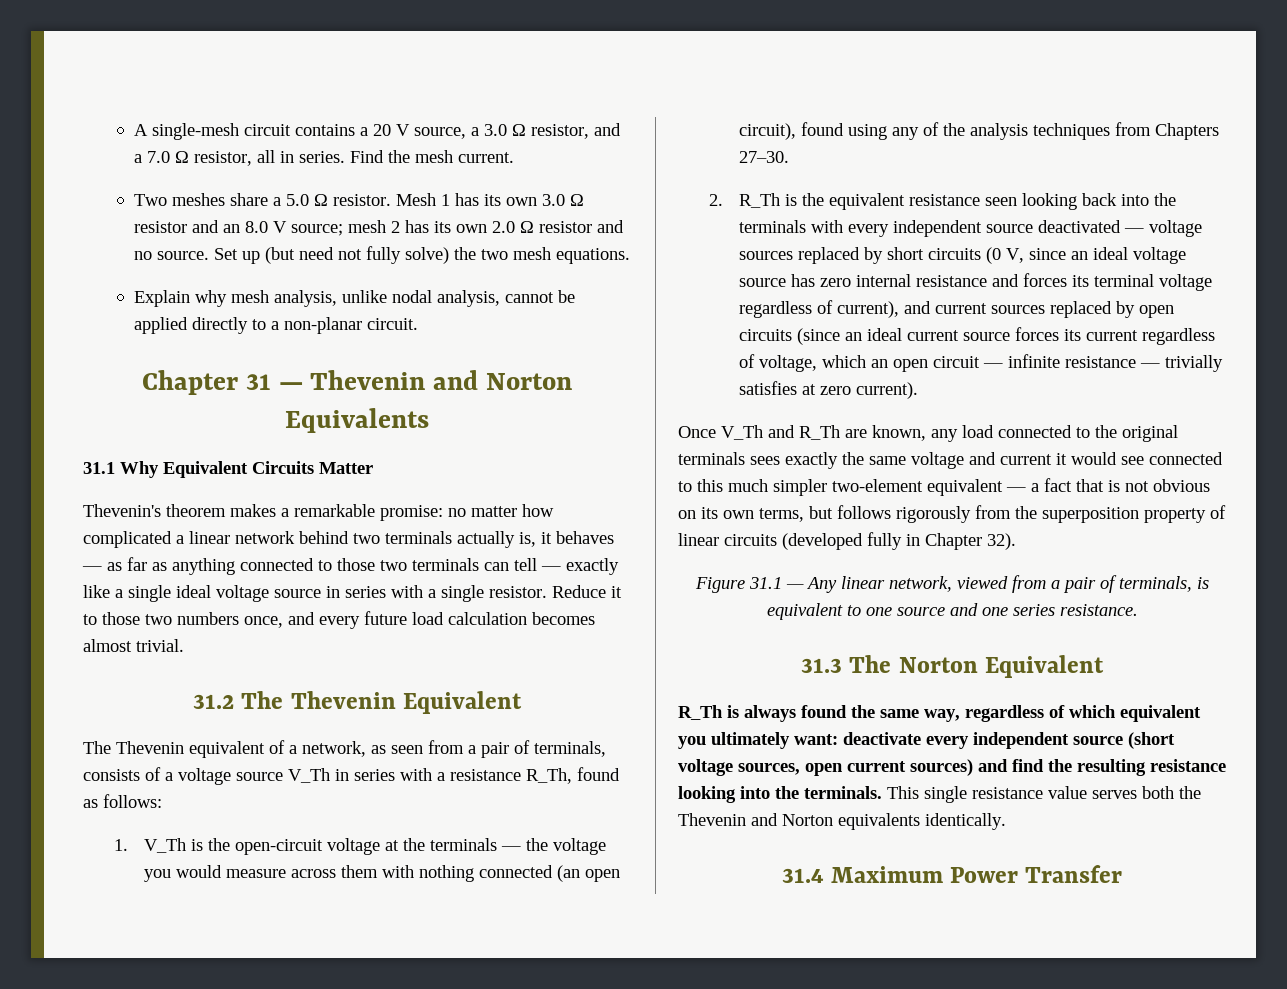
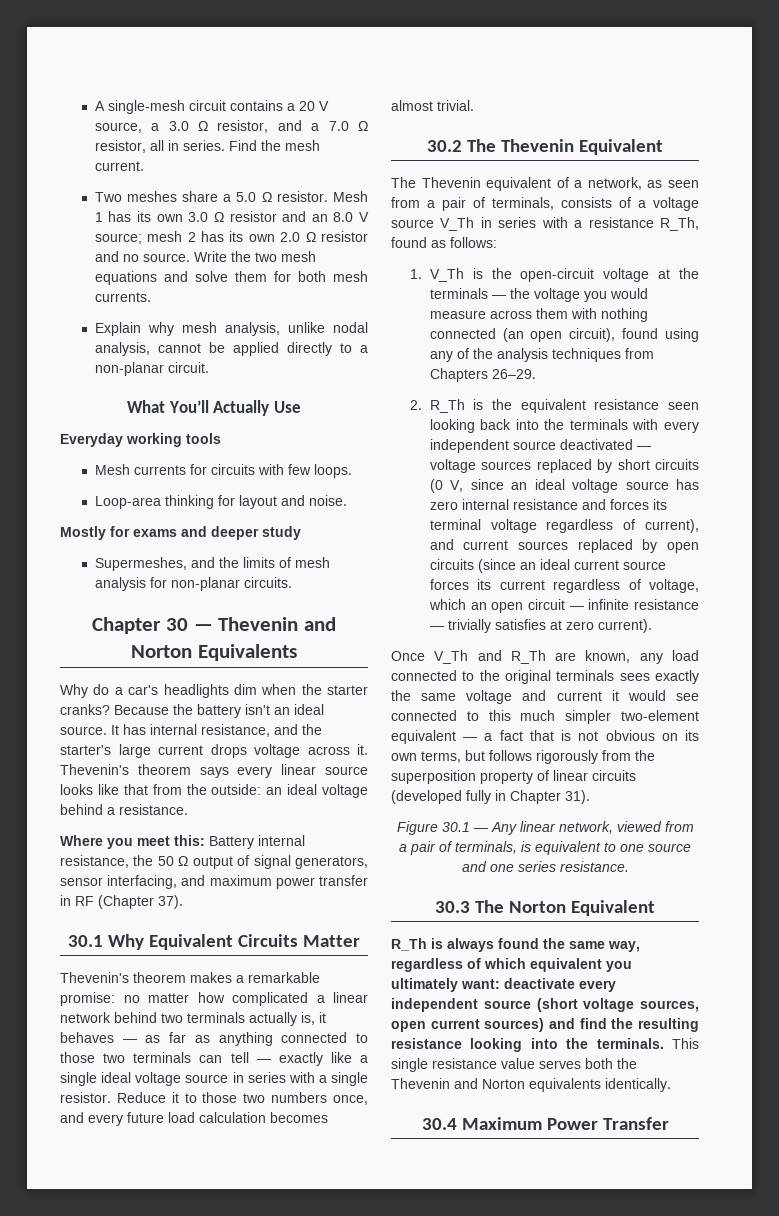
- Set up (but need not fully solve) the two mesh equations.
+ Write the two mesh equations and solve them for both mesh currents.
- Chapter 31 — Thevenin and Norton Equivalents
+ What You’ll Actually Use
+ Everyday working tools
+ Mesh currents for circuits with few loops.
+ Loop-area thinking for layout and noise.
+ Mostly for exams and deeper study
+ Supermeshes, and the limits of mesh analysis for non-planar circuits.
+ Chapter 30 — Thevenin and Norton Equivalents
- 31.1 Why Equivalent Circuits Matter
+ Why do a car's headlights dim when the starter cranks? Because the battery isn't an ideal source. It has internal resistance, and the starter's large current drops voltage across it. Thevenin's theorem says every linear source looks like that from the outside: an ideal voltage behind a resistance.
+ Where you meet this: Battery internal resistance, the 50 Ω output of signal generators, sensor interfacing, and maximum power transfer in RF (Chapter 37).
+ 30.1 Why Equivalent Circuits Matter
- 31.2 The Thevenin Equivalent
+ 30.2 The Thevenin Equivalent
- 1. V_Th is the open-circuit voltage at the terminals — the voltage you would measure across them with nothing connected (an open circuit), found using any of the analysis techniques from Chapters 27–30.
+ 1. V_Th is the open-circuit voltage at the terminals — the voltage you would measure across them with nothing connected (an open circuit), found using any of the analysis techniques from Chapters 26–29.
- Once V_Th and R_Th are known, any load connected to the original terminals sees exactly the same voltage and current it would see connected to this much simpler two-element equivalent — a fact that is not obvious on its own terms, but follows rigorously from the superposition property of linear circuits (developed fully in Chapter 32).
+ Once V_Th and R_Th are known, any load connected to the original terminals sees exactly the same voltage and current it would see connected to this much simpler two-element equivalent — a fact that is not obvious on its own terms, but follows rigorously from the superposition property of linear circuits (developed fully in Chapter 31).
- Figure 31.1 — Any linear network, viewed from a pair of terminals, is equivalent to one source and one series resistance.
+ Figure 30.1 — Any linear network, viewed from a pair of terminals, is equivalent to one source and one series resistance.
- 31.3 The Norton Equivalent
+ 30.3 The Norton Equivalent
- 31.4 Maximum Power Transfer
+ 30.4 Maximum Power Transfer

